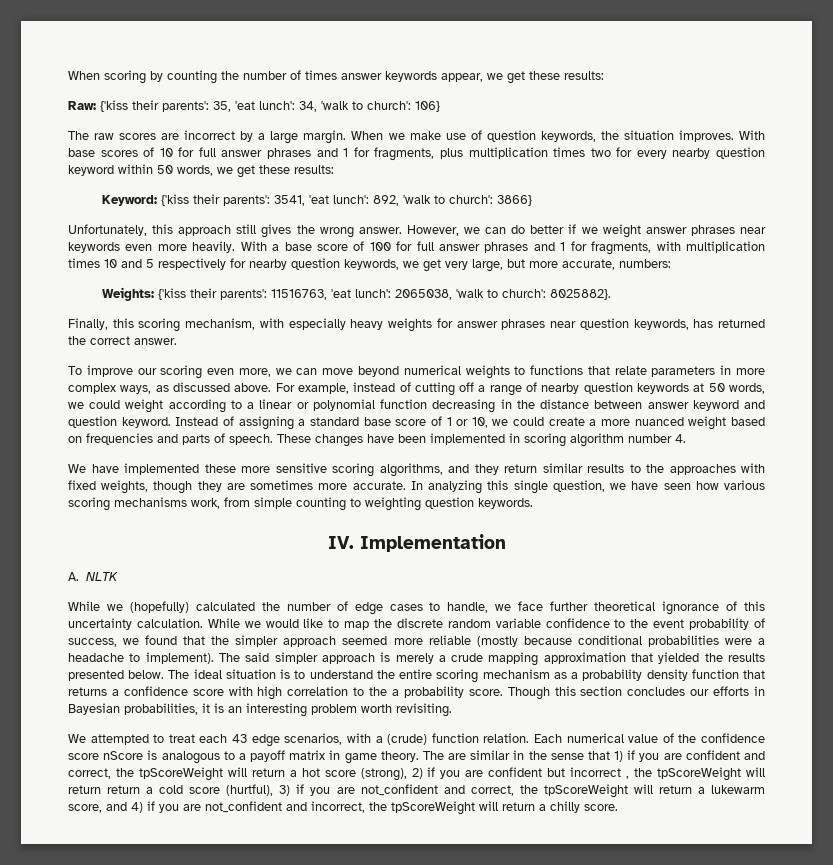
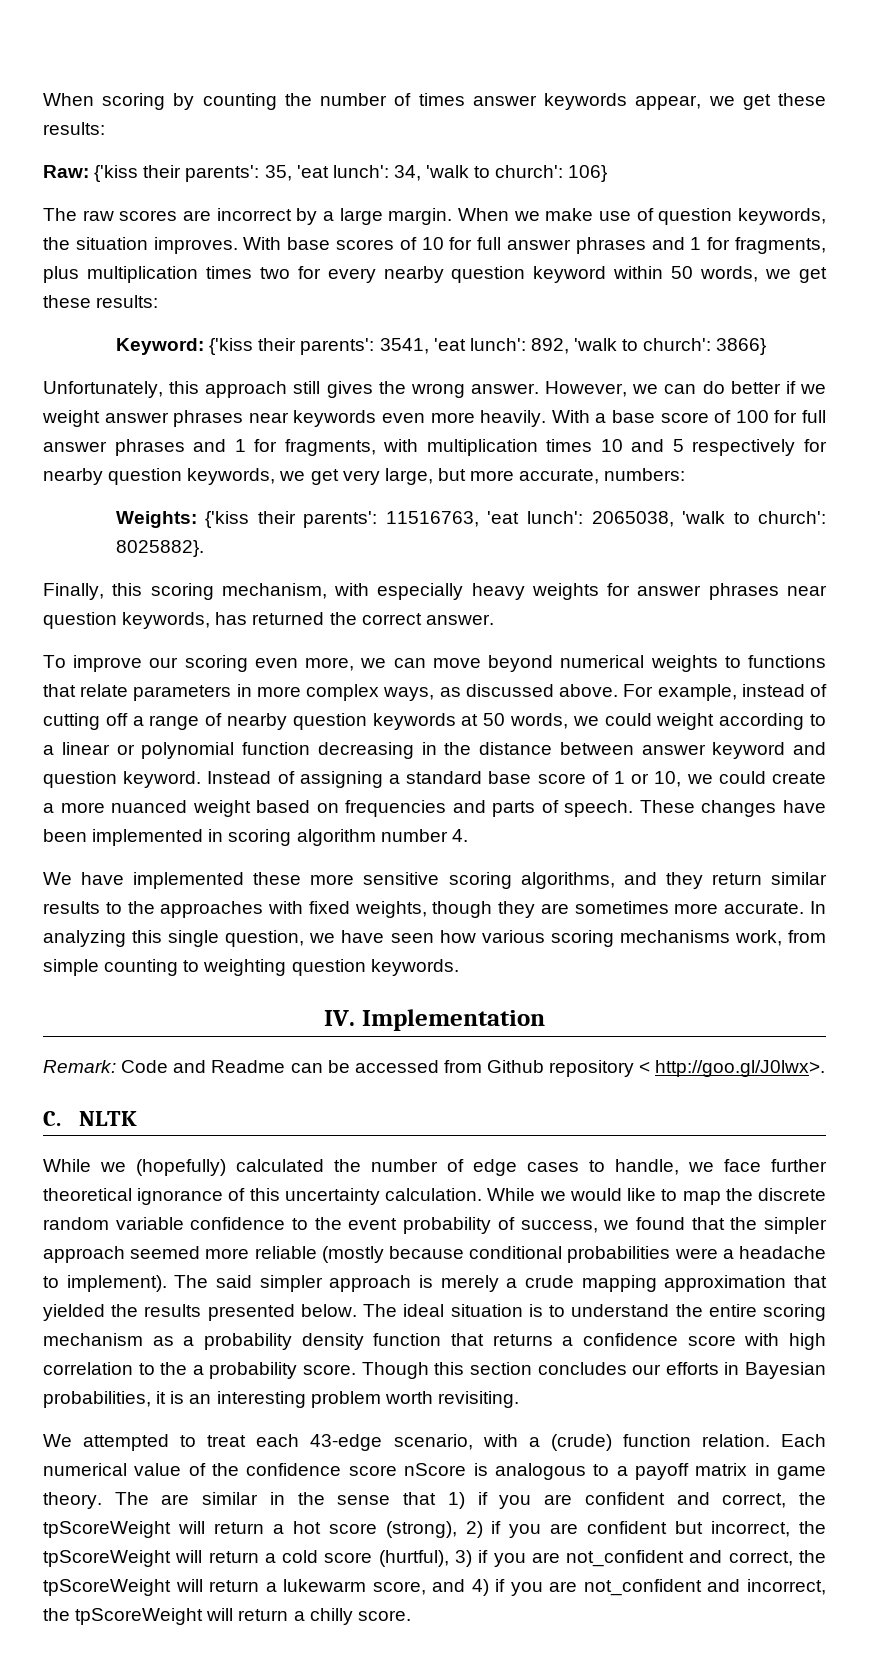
- A. NLTK
+ Remark: Code and Readme can be accessed from Github repository < http://goo.gl/J0lwx>.
+ C. NLTK
- We attempted to treat each 43 edge scenarios, with a (crude) function relation.
+ We attempted to treat each 43-edge scenario, with a (crude) function relation.
- The are similar in the sense that 1) if you are confident and correct, the tpScoreWeight will return a hot score (strong), 2) if you are confident but incorrect , the tpScoreWeight will return return a cold score (hurtful), 3) if you are not_confident and correct, the tpScoreWeight will return a lukewarm score, and 4) if you are not_confident and incorrect, the tpScoreWeight will return a chilly score.
+ The are similar in the sense that 1) if you are confident and correct, the tpScoreWeight will return a hot score (strong), 2) if you are confident but incorrect, the tpScoreWeight will return a cold score (hurtful), 3) if you are not_confident and correct, the tpScoreWeight will return a lukewarm score, and 4) if you are not_confident and incorrect, the tpScoreWeight will return a chilly score.

